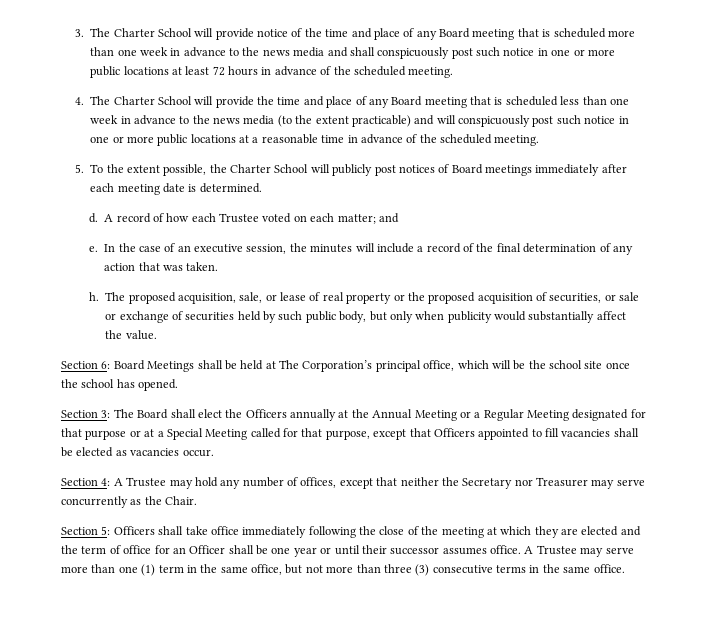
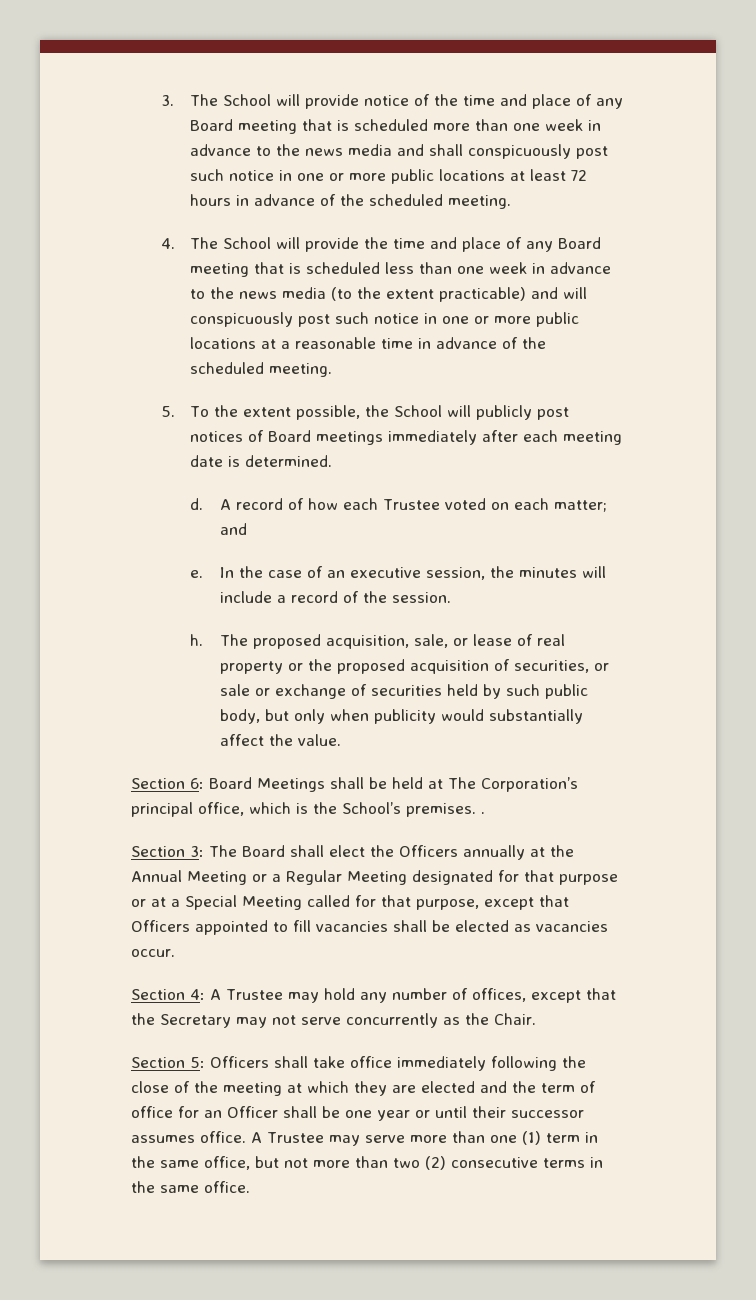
- 3. The Charter School will provide notice of the time and place of any Board meeting that is scheduled more than one week in advance to the news media and shall conspicuously post such notice in one or more public locations at least 72 hours in advance of the scheduled meeting.
+ 3. The School will provide notice of the time and place of any Board meeting that is scheduled more than one week in advance to the news media and shall conspicuously post such notice in one or more public locations at least 72 hours in advance of the scheduled meeting.
- 4. The Charter School will provide the time and place of any Board meeting that is scheduled less than one week in advance to the news media (to the extent practicable) and will conspicuously post such notice in one or more public locations at a reasonable time in advance of the scheduled meeting.
+ 4. The School will provide the time and place of any Board meeting that is scheduled less than one week in advance to the news media (to the extent practicable) and will conspicuously post such notice in one or more public locations at a reasonable time in advance of the scheduled meeting.
- 5. To the extent possible, the Charter School will publicly post notices of Board meetings immediately after each meeting date is determined.
+ 5. To the extent possible, the School will publicly post notices of Board meetings immediately after each meeting date is determined.
- In the case of an executive session, the minutes will include a record of the final determination of any action that was taken.
+ In the case of an executive session, the minutes will include a record of the session.
- Section 6: Board Meetings shall be held at The Corporation’s principal office, which will be the school site once the school has opened.
+ Section 6: Board Meetings shall be held at The Corporation’s principal office, which is the School’s premises. .
- Section 4: A Trustee may hold any number of offices, except that neither the Secretary nor Treasurer may serve concurrently as the Chair.
+ Section 4: A Trustee may hold any number of offices, except that the Secretary may not serve concurrently as the Chair.
- A Trustee may serve more than one (1) term in the same office, but not more than three (3) consecutive terms in the same office.
+ A Trustee may serve more than one (1) term in the same office, but not more than two (2) consecutive terms in the same office.

